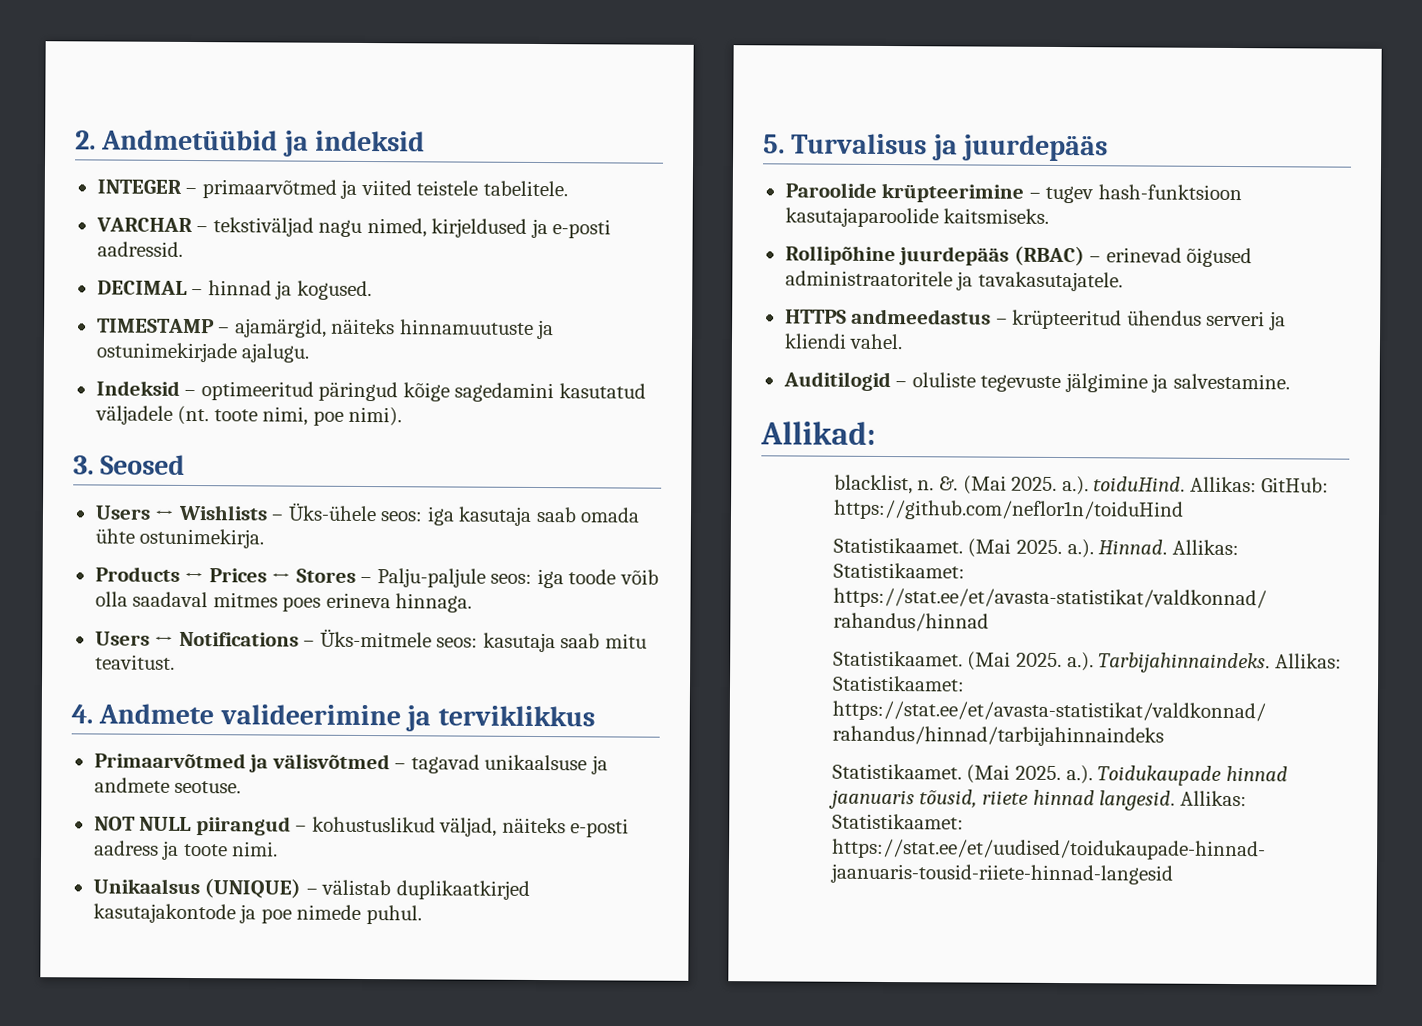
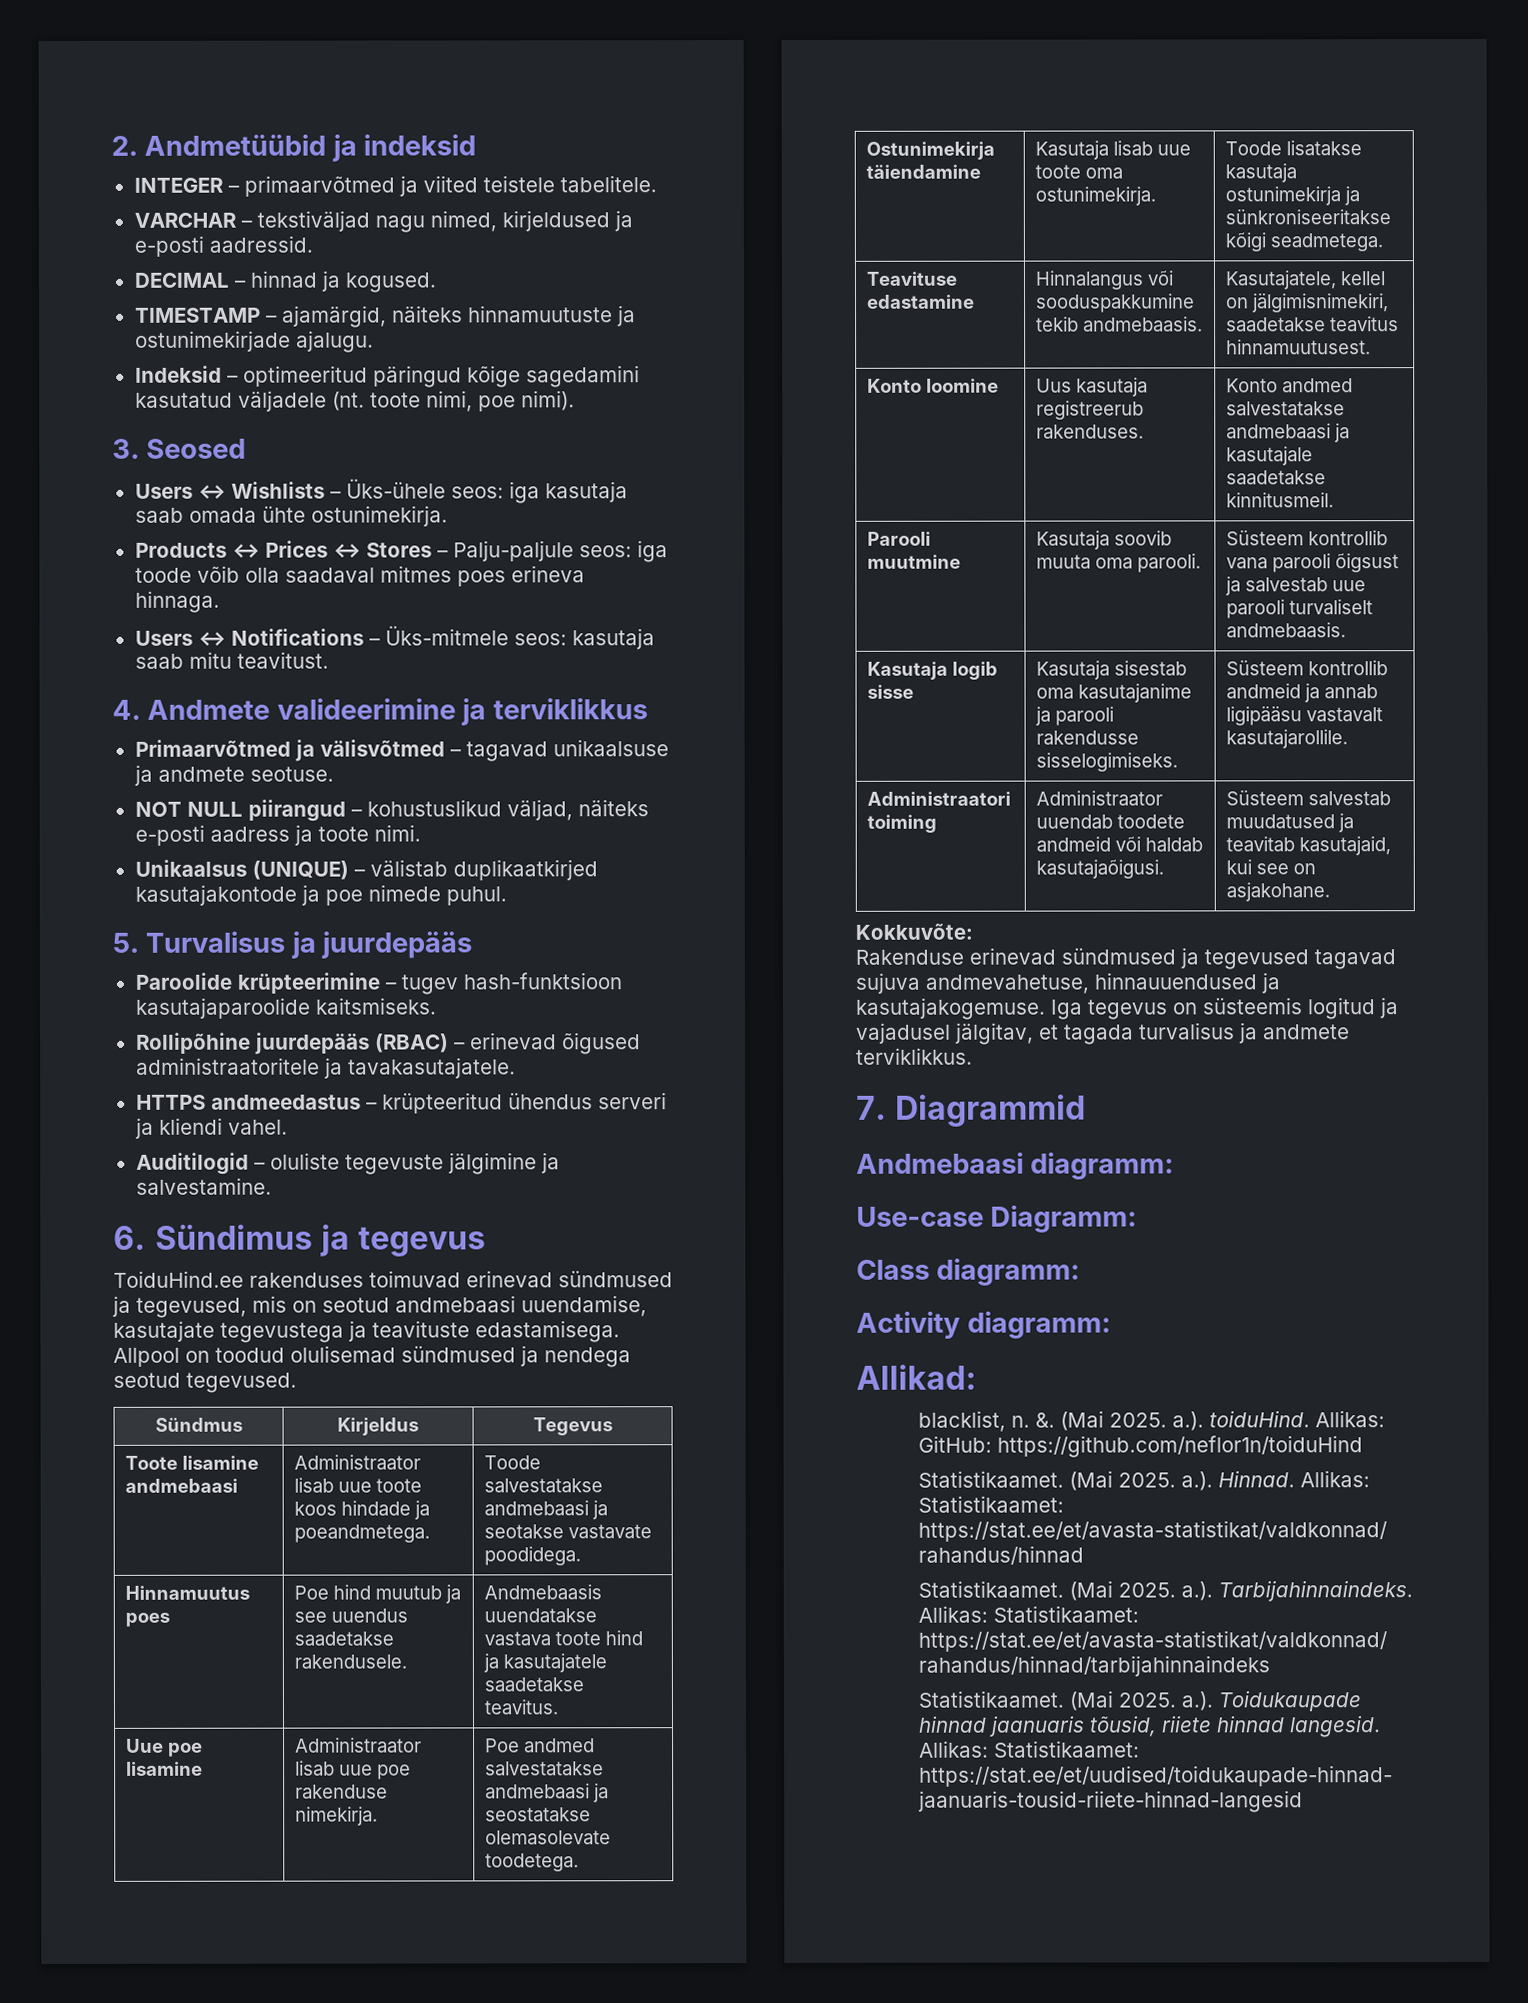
+ 6. Sündimus ja tegevus
+ ToiduHind.ee rakenduses toimuvad erinevad sündmused ja tegevused, mis on seotud andmebaasi uuendamise, kasutajate tegevustega ja teavituste edastamisega. Allpool on toodud olulisemad sündmused ja nendega seotud tegevused.
+ Sündmus | Kirjeldus | Tegevus
+ Toote lisamine andmebaasi | Administraator lisab uue toote koos hindade ja poeandmetega. | Toode salvestatakse andmebaasi ja seotakse vastavate poodidega.
+ Hinnamuutus poes | Poe hind muutub ja see uuendus saadetakse rakendusele. | Andmebaasis uuendatakse vastava toote hind ja kasutajatele saadetakse teavitus.
+ Uue poe lisamine | Administraator lisab uue poe rakenduse nimekirja. | Poe andmed salvestatakse andmebaasi ja seostatakse olemasolevate toodetega.
+ Ostunimekirja täiendamine | Kasutaja lisab uue toote oma ostunimekirja. | Toode lisatakse kasutaja ostunimekirja ja sünkroniseeritakse kõigi seadmetega.
+ Teavituse edastamine | Hinnalangus või sooduspakkumine tekib andmebaasis. | Kasutajatele, kellel on jälgimisnimekiri, saadetakse teavitus hinnamuutusest.
+ Konto loomine | Uus kasutaja registreerub rakenduses. | Konto andmed salvestatakse andmebaasi ja kasutajale saadetakse kinnitusmeil.
+ Parooli muutmine | Kasutaja soovib muuta oma parooli. | Süsteem kontrollib vana parooli õigsust ja salvestab uue parooli turvaliselt andmebaasis.
+ Kasutaja logib sisse | Kasutaja sisestab oma kasutajanime ja parooli rakendusse sisselogimiseks. | Süsteem kontrollib andmeid ja annab ligipääsu vastavalt kasutajarollile.
+ Administraatori toiming | Administraator uuendab toodete andmeid või haldab kasutajaõigusi. | Süsteem salvestab muudatused ja teavitab kasutajaid, kui see on asjakohane.
+ Kokkuvõte:
+ Rakenduse erinevad sündmused ja tegevused tagavad sujuva andmevahetuse, hinnauuendused ja kasutajakogemuse. Iga tegevus on süsteemis logitud ja vajadusel jälgitav, et tagada turvalisus ja andmete terviklikkus.
+ 7. Diagrammid
+ Andmebaasi diagramm:
+ Use-case Diagramm:
+ Class diagramm:
+ Activity diagramm:

